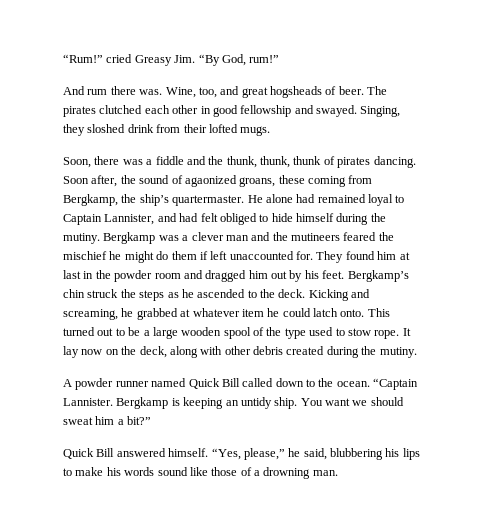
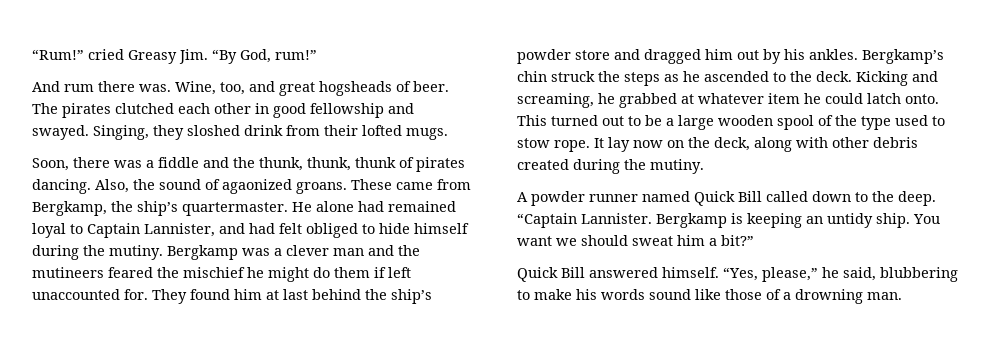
- Soon after, the sound of agaonized groans, these coming from Bergkamp, the ship’s quartermaster.
+ Also, the sound of agaonized groans. These came from Bergkamp, the ship’s quartermaster.
- They found him at last in the powder room and dragged him out by his feet.
+ They found him at last behind the ship’s powder store and dragged him out by his ankles.
- A powder runner named Quick Bill called down to the ocean.
+ A powder runner named Quick Bill called down to the deep.
- “Yes, please,” he said, blubbering his lips to make his words sound like those of a drowning man.
+ “Yes, please,” he said, blubbering to make his words sound like those of a drowning man.

